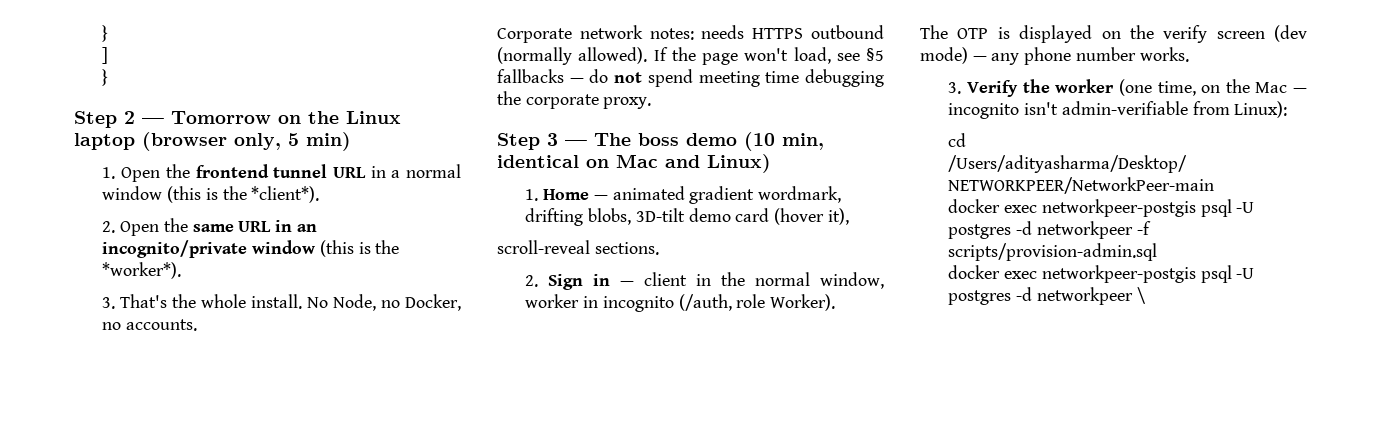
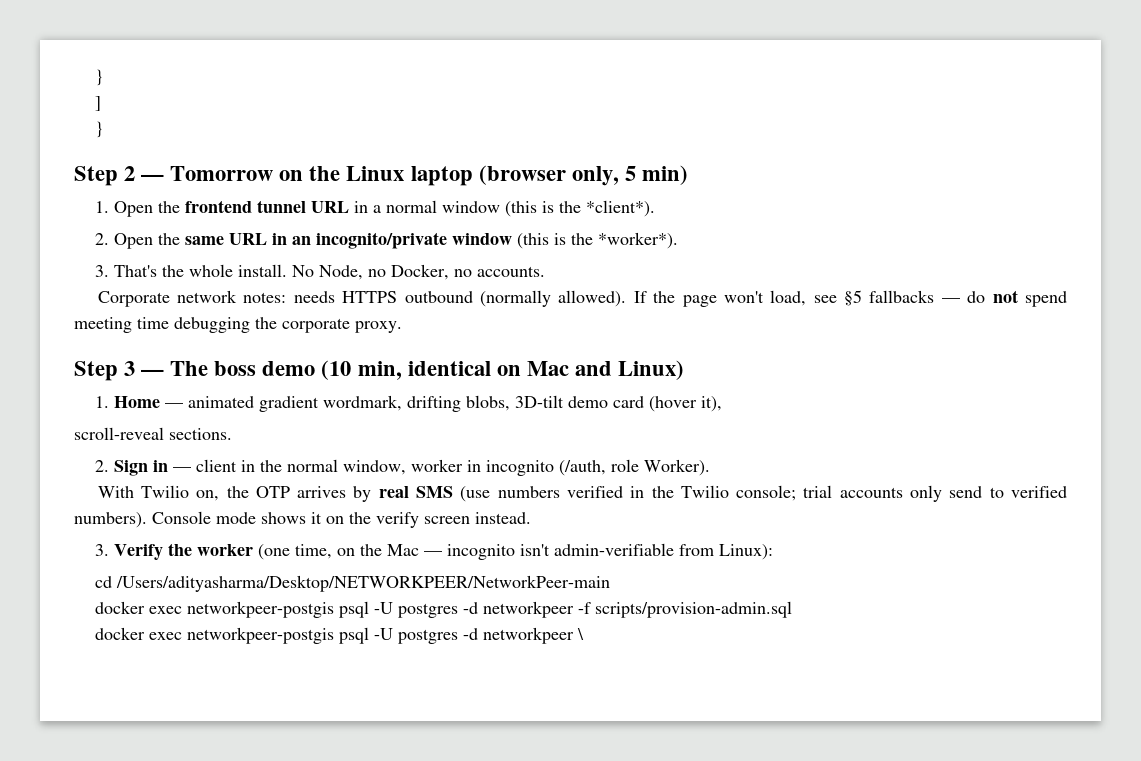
- The OTP is displayed on the verify screen (dev mode) — any phone number works.
+ With Twilio on, the OTP arrives by real SMS (use numbers verified in the Twilio console; trial accounts only send to verified numbers). Console mode shows it on the verify screen instead.

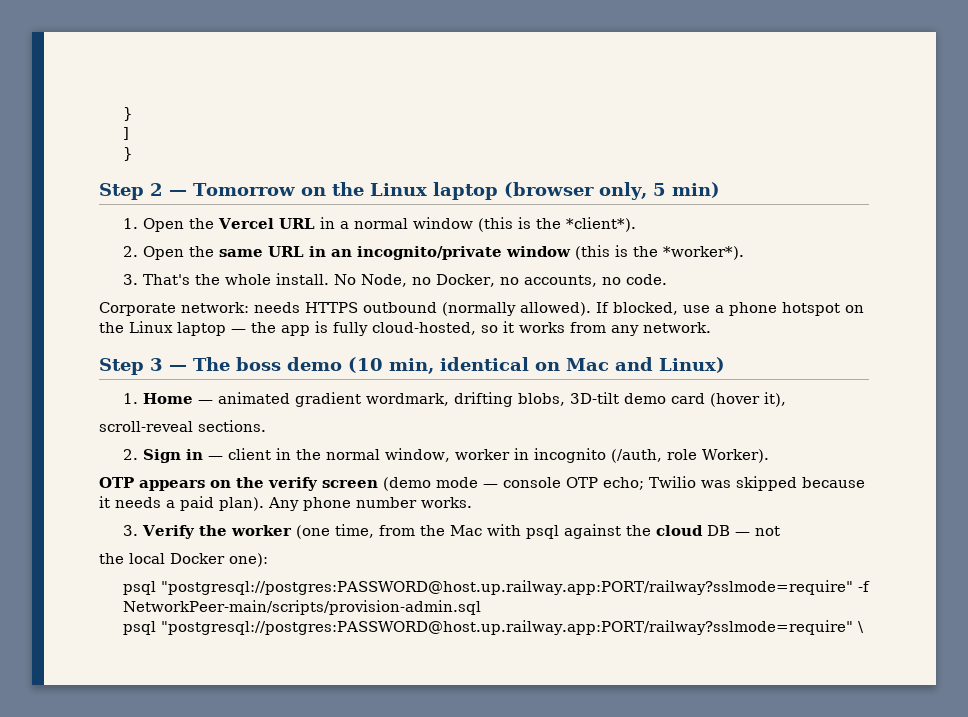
- 1. Open the frontend tunnel URL in a normal window (this is the *client*).
+ 1. Open the Vercel URL in a normal window (this is the *client*).
- No Node, no Docker, no accounts.
+ No Node, no Docker, no accounts, no code.
- Corporate network notes: needs HTTPS outbound (normally allowed).
+ Corporate network: needs HTTPS outbound (normally allowed).
- If the page won't load, see §5 fallbacks — do not spend meeting time debugging the corporate proxy.
+ If blocked, use a phone hotspot on the Linux laptop — the app is fully cloud-hosted, so it works from any network.
- With Twilio on, the OTP arrives by real SMS (use numbers verified in the Twilio console; trial accounts only send to verified numbers). Console mode shows it on the verify screen instead.
+ OTP appears on the verify screen (demo mode — console OTP echo; Twilio was skipped because it needs a paid plan). Any phone number works.
- 3. Verify the worker (one time, on the Mac — incognito isn't admin-verifiable from Linux):
- cd /Users/adityasharma/Desktop/NETWORKPEER/NetworkPeer-main
- docker exec networkpeer-postgis psql -U postgres -d networkpeer -f scripts/provision-admin.sql
- docker exec networkpeer-postgis psql -U postgres -d networkpeer \
+ 3. Verify the worker (one time, from the Mac with psql against the cloud DB — not
+ the local Docker one):
+ psql "postgresql://postgres:PASSWORD@host.up.railway.app:PORT/railway?sslmode=require" -f NetworkPeer-main/scripts/provision-admin.sql
+ psql "postgresql://postgres:PASSWORD@host.up.railway.app:PORT/railway?sslmode=require" \

